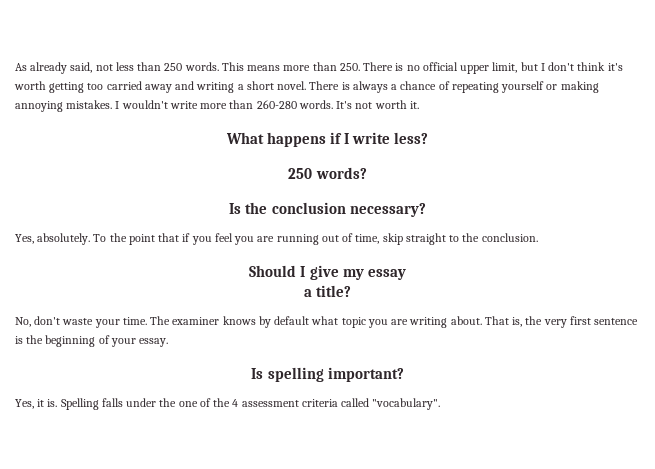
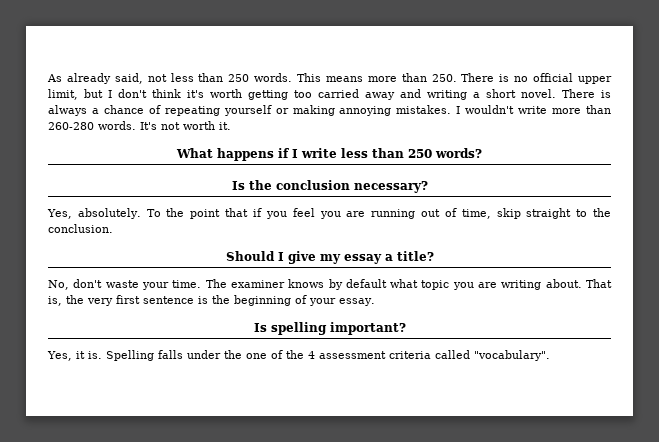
- What happens if I write less?
- 250 words?
+ What happens if I write less than 250 words?
- Should I give my essay
- a title?
+ Should I give my essay a title?

